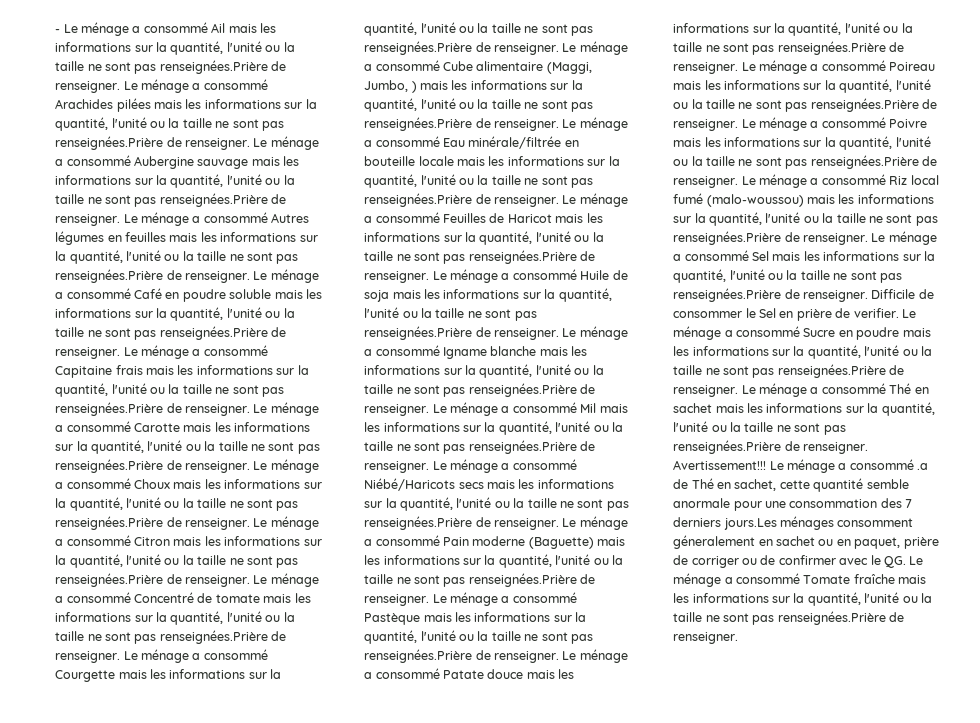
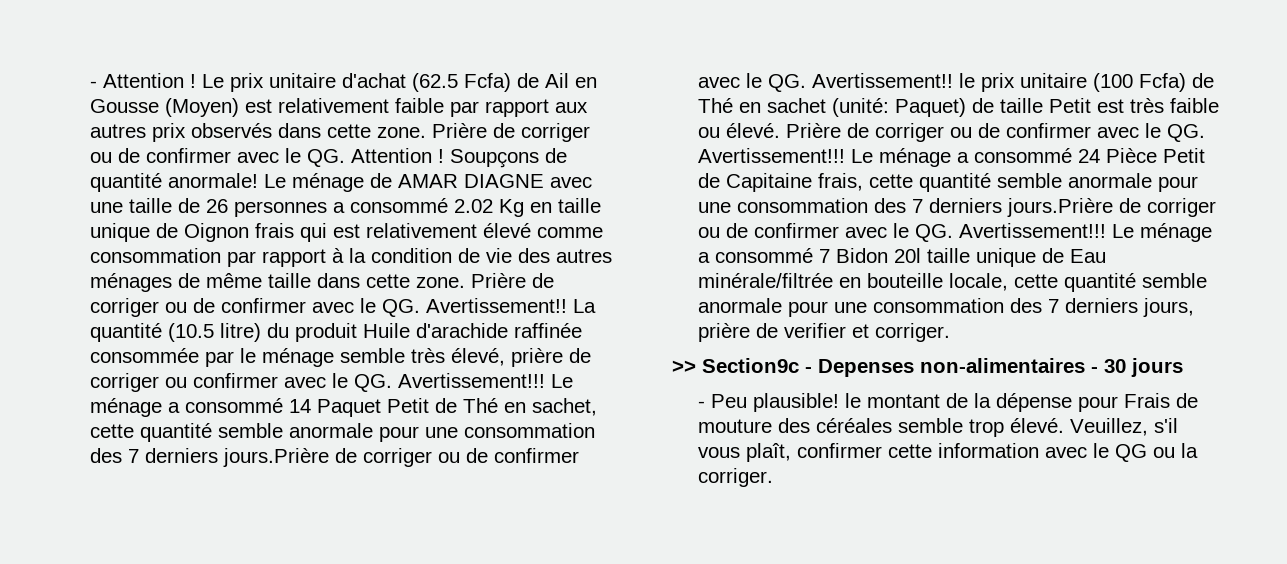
- - Le ménage a consommé Ail mais les informations sur la quantité, l'unité ou la taille ne sont pas renseignées.Prière de renseigner. Le ménage a consommé Arachides pilées mais les informations sur la quantité, l'unité ou la taille ne sont pas renseignées.Prière de renseigner. Le ménage a consommé Aubergine sauvage mais les informations sur la quantité, l'unité ou la taille ne sont pas renseignées.Prière de renseigner. Le ménage a consommé Autres légumes en feuilles mais les informations sur la quantité, l'unité ou la taille ne sont pas renseignées.Prière de renseigner. Le ménage a consommé Café en poudre soluble mais les informations sur la quantité, l'unité ou la taille ne sont pas renseignées.Prière de renseigner. Le ménage a consommé Capitaine frais mais les informations sur la quantité, l'unité ou la taille ne sont pas renseignées.Prière de renseigner. Le ménage a consommé Carotte mais les informations sur la quantité, l'unité ou la taille ne sont pas renseignées.Prière de renseigner. Le ménage a consommé Choux mais les informations sur la quantité, l'unité ou la taille ne sont pas renseignées.Prière de renseigner. Le ménage a consommé Citron mais les informations sur la quantité, l'unité ou la taille ne sont pas renseignées.Prière de renseigner. Le ménage a consommé Concentré de tomate mais les informations sur la quantité, l'unité ou la taille ne sont pas renseignées.Prière de renseigner. Le ménage a consommé Courgette mais les informations sur la quantité, l'unité ou la taille ne sont pas renseignées.Prière de renseigner. Le ménage a consommé Cube alimentaire (Maggi, Jumbo, ) mais les informations sur la quantité, l'unité ou la taille ne sont pas renseignées.Prière de renseigner. Le ménage a consommé Eau minérale/filtrée en bouteille locale mais les informations sur la quantité, l'unité ou la taille ne sont pas renseignées.Prière de renseigner. Le ménage a consommé Feuilles de Haricot mais les informations sur la quantité, l'unité ou la taille ne sont pas renseignées.Prière de renseigner. Le ménage a consommé Huile de soja mais les informations sur la quantité, l'unité ou la taille ne sont pas renseignées.Prière de renseigner. Le ménage a consommé Igname blanche mais les informations sur la quantité, l'unité ou la taille ne sont pas renseignées.Prière de renseigner. Le ménage a consommé Mil mais les informations sur la quantité, l'unité ou la taille ne sont pas renseignées.Prière de renseigner. Le ménage a consommé Niébé/Haricots secs mais les informations sur la quantité, l'unité ou la taille ne sont pas renseignées.Prière de renseigner. Le ménage a consommé Pain moderne (Baguette) mais les informations sur la quantité, l'unité ou la taille ne sont pas renseignées.Prière de renseigner. Le ménage a consommé Pastèque mais les informations sur la quantité, l'unité ou la taille ne sont pas renseignées.Prière de renseigner. Le ménage a consommé Patate douce mais les informations sur la quantité, l'unité ou la taille ne sont pas renseignées.Prière de renseigner. Le ménage a consommé Poireau mais les informations sur la quantité, l'unité ou la taille ne sont pas renseignées.Prière de renseigner. Le ménage a consommé Poivre mais les informations sur la quantité, l'unité ou la taille ne sont pas renseignées.Prière de renseigner. Le ménage a consommé Riz local fumé (malo-woussou) mais les informations sur la quantité, l'unité ou la taille ne sont pas renseignées.Prière de renseigner. Le ménage a consommé Sel mais les informations sur la quantité, l'unité ou la taille ne sont pas renseignées.Prière de renseigner. Difficile de consommer le Sel en prière de verifier. Le ménage a consommé Sucre en poudre mais les informations sur la quantité, l'unité ou la taille ne sont pas renseignées.Prière de renseigner. Le ménage a consommé Thé en sachet mais les informations sur la quantité, l'unité ou la taille ne sont pas renseignées.Prière de renseigner. Avertissement!!! Le ménage a consommé .a de Thé en sachet, cette quantité semble anormale pour une consommation des 7 derniers jours.Les ménages consomment géneralement en sachet ou en paquet, prière de corriger ou de confirmer avec le QG. Le ménage a consommé Tomate fraîche mais les informations sur la quantité, l'unité ou la taille ne sont pas renseignées.Prière de renseigner.
+ - Attention ! Le prix unitaire d'achat (62.5 Fcfa) de Ail en Gousse (Moyen) est relativement faible par rapport aux autres prix observés dans cette zone. Prière de corriger ou de confirmer avec le QG. Attention ! Soupçons de quantité anormale! Le ménage de AMAR DIAGNE avec une taille de 26 personnes a consommé 2.02 Kg en taille unique de Oignon frais qui est relativement élevé comme consommation par rapport à la condition de vie des autres ménages de même taille dans cette zone. Prière de corriger ou de confirmer avec le QG. Avertissement!! La quantité (10.5 litre) du produit Huile d'arachide raffinée consommée par le ménage semble très élevé, prière de corriger ou confirmer avec le QG. Avertissement!!! Le ménage a consommé 14 Paquet Petit de Thé en sachet, cette quantité semble anormale pour une consommation des 7 derniers jours.Prière de corriger ou de confirmer avec le QG. Avertissement!! le prix unitaire (100 Fcfa) de Thé en sachet (unité: Paquet) de taille Petit est très faible ou élevé. Prière de corriger ou de confirmer avec le QG. Avertissement!!! Le ménage a consommé 24 Pièce Petit de Capitaine frais, cette quantité semble anormale pour une consommation des 7 derniers jours.Prière de corriger ou de confirmer avec le QG. Avertissement!!! Le ménage a consommé 7 Bidon 20l taille unique de Eau minérale/filtrée en bouteille locale, cette quantité semble anormale pour une consommation des 7 derniers jours, prière de verifier et corriger.
+ >> Section9c - Depenses non-alimentaires - 30 jours
+ - Peu plausible! le montant de la dépense pour Frais de mouture des céréales semble trop élevé. Veuillez, s'il vous plaît, confirmer cette information avec le QG ou la corriger.

